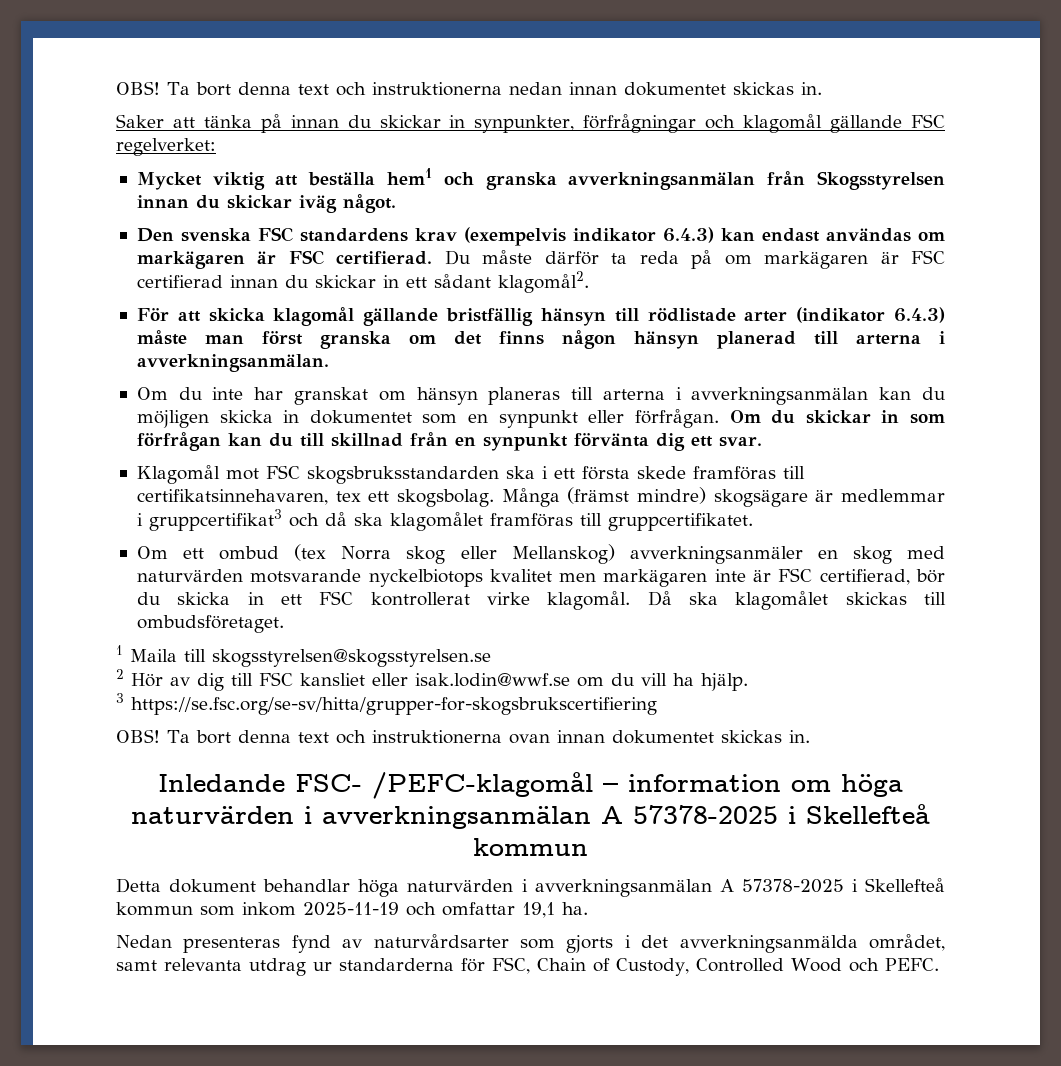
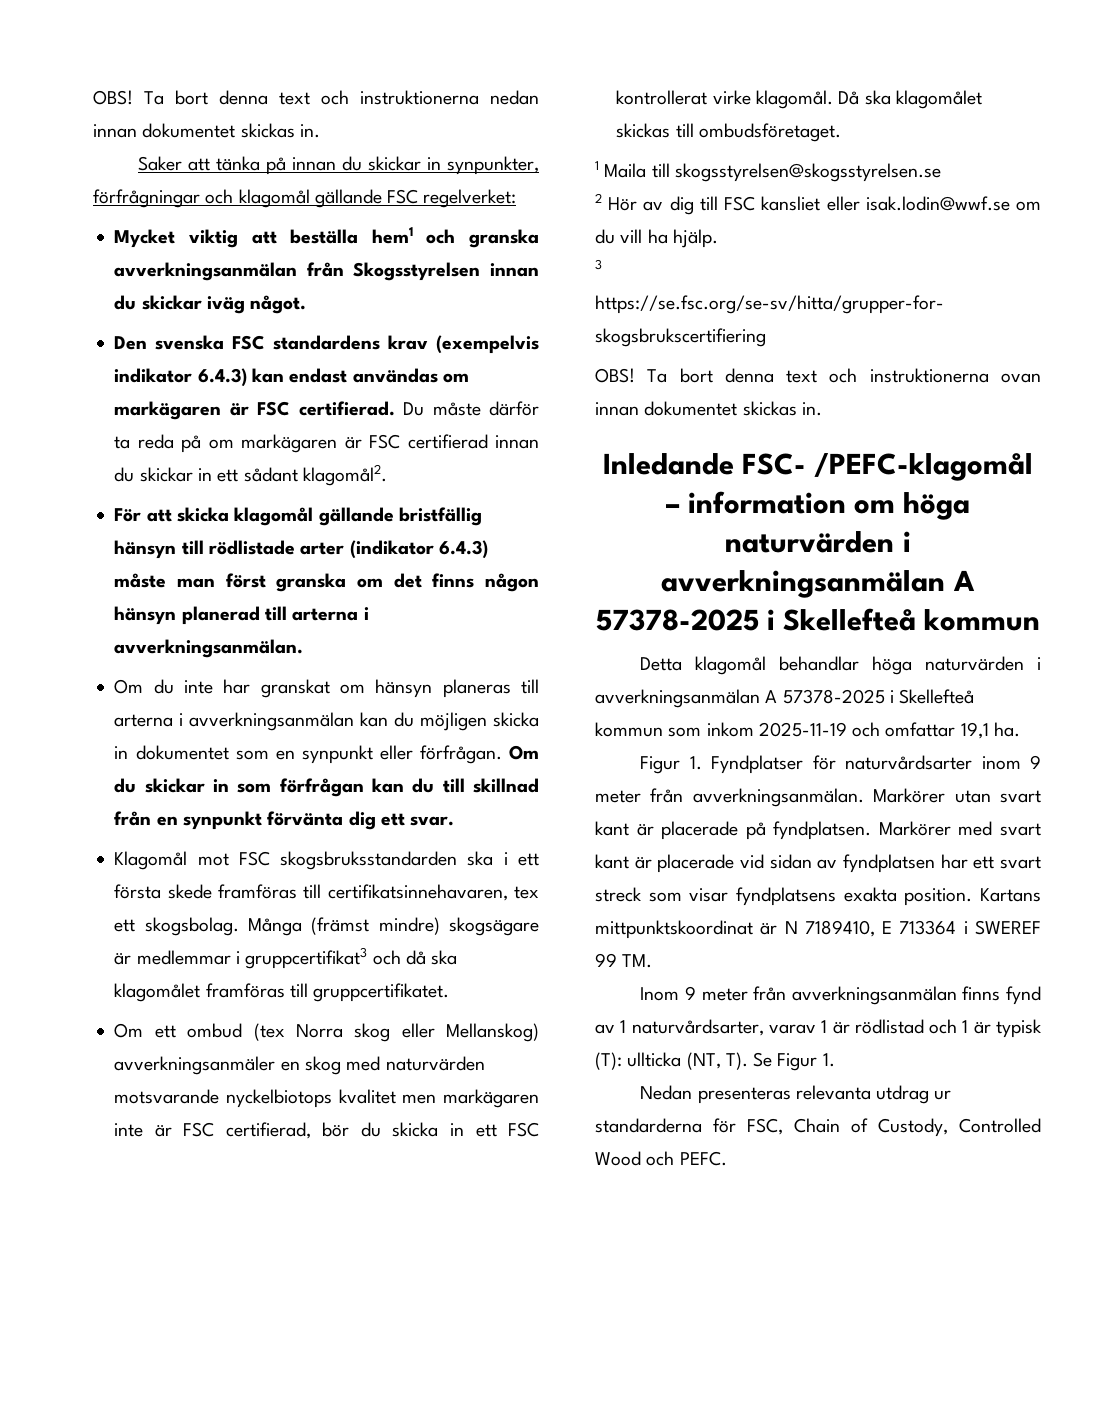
- Detta dokument behandlar höga naturvärden i avverkningsanmälan A 57378-2025 i Skellefteå kommun som inkom 2025-11-19 och omfattar 19,1 ha.
+ Detta klagomål behandlar höga naturvärden i avverkningsanmälan A 57378-2025 i Skellefteå kommun som inkom 2025-11-19 och omfattar 19,1 ha.
- Nedan presenteras fynd av naturvårdsarter som gjorts i det avverkningsanmälda området, samt relevanta utdrag ur standarderna för FSC, Chain of Custody, Controlled Wood och PEFC.
+ Figur 1. Fyndplatser för naturvårdsarter inom 9 meter från avverkningsanmälan. Markörer utan svart kant är placerade på fyndplatsen. Markörer med svart kant är placerade vid sidan av fyndplatsen har ett svart streck som visar fyndplatsens exakta position. Kartans mittpunktskoordinat är N 7189410, E 713364 i SWEREF 99 TM.
+ Inom 9 meter från avverkningsanmälan finns fynd av 1 naturvårdsarter, varav 1 är rödlistad och 1 är typisk (T): ullticka (NT, T). Se Figur 1.
+ Nedan presenteras relevanta utdrag ur standarderna för FSC, Chain of Custody, Controlled Wood och PEFC.

